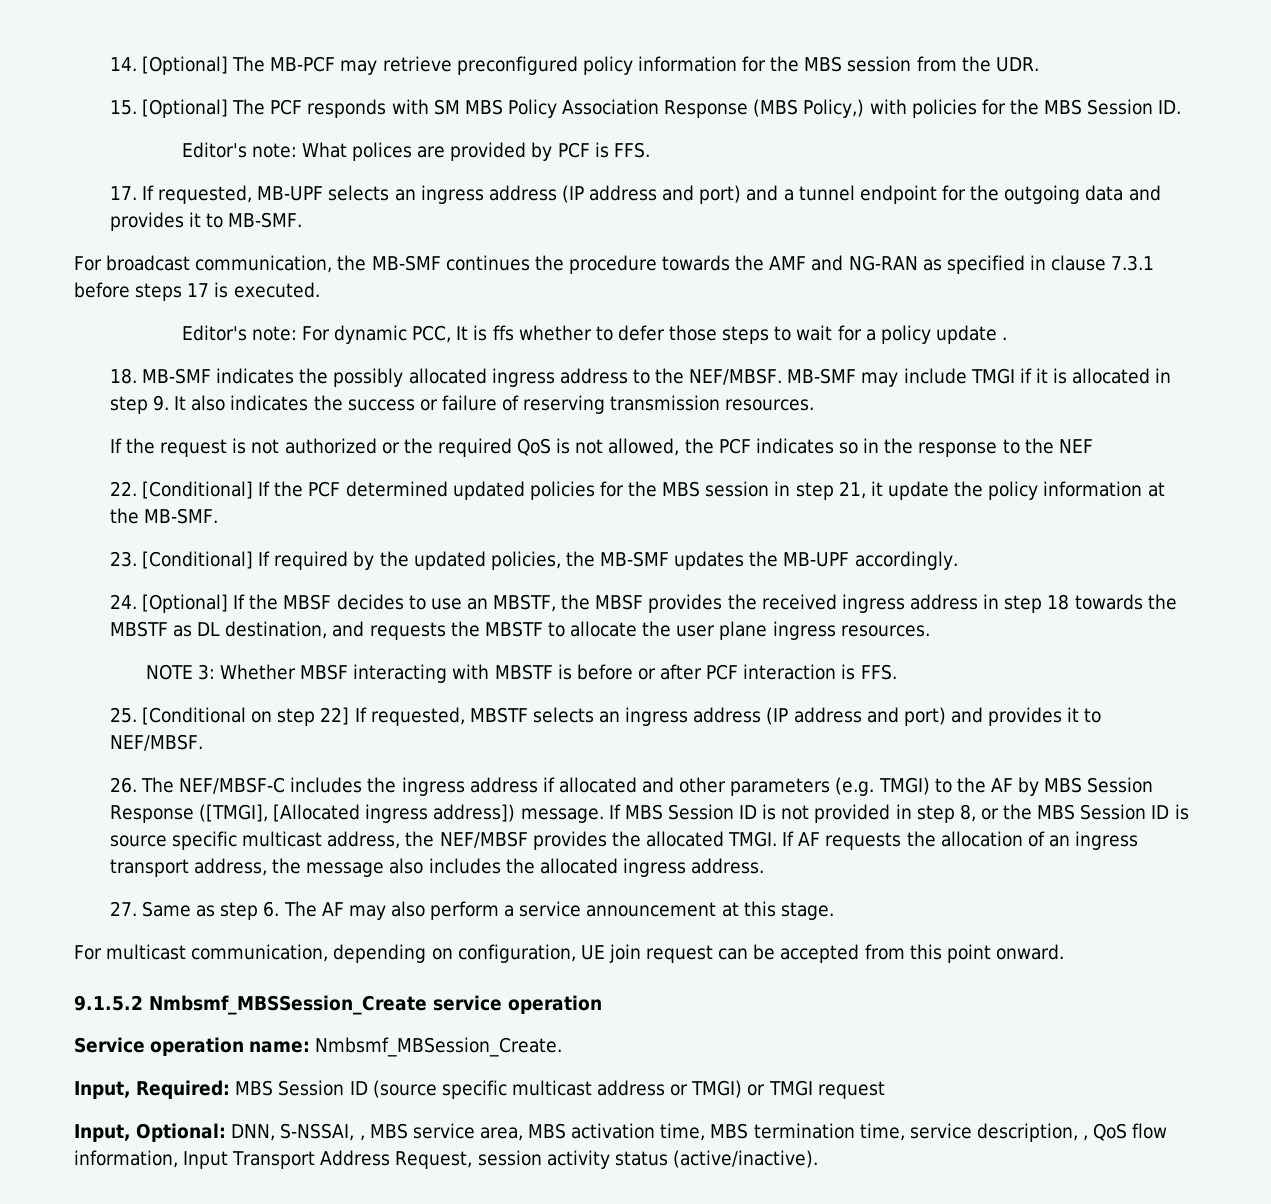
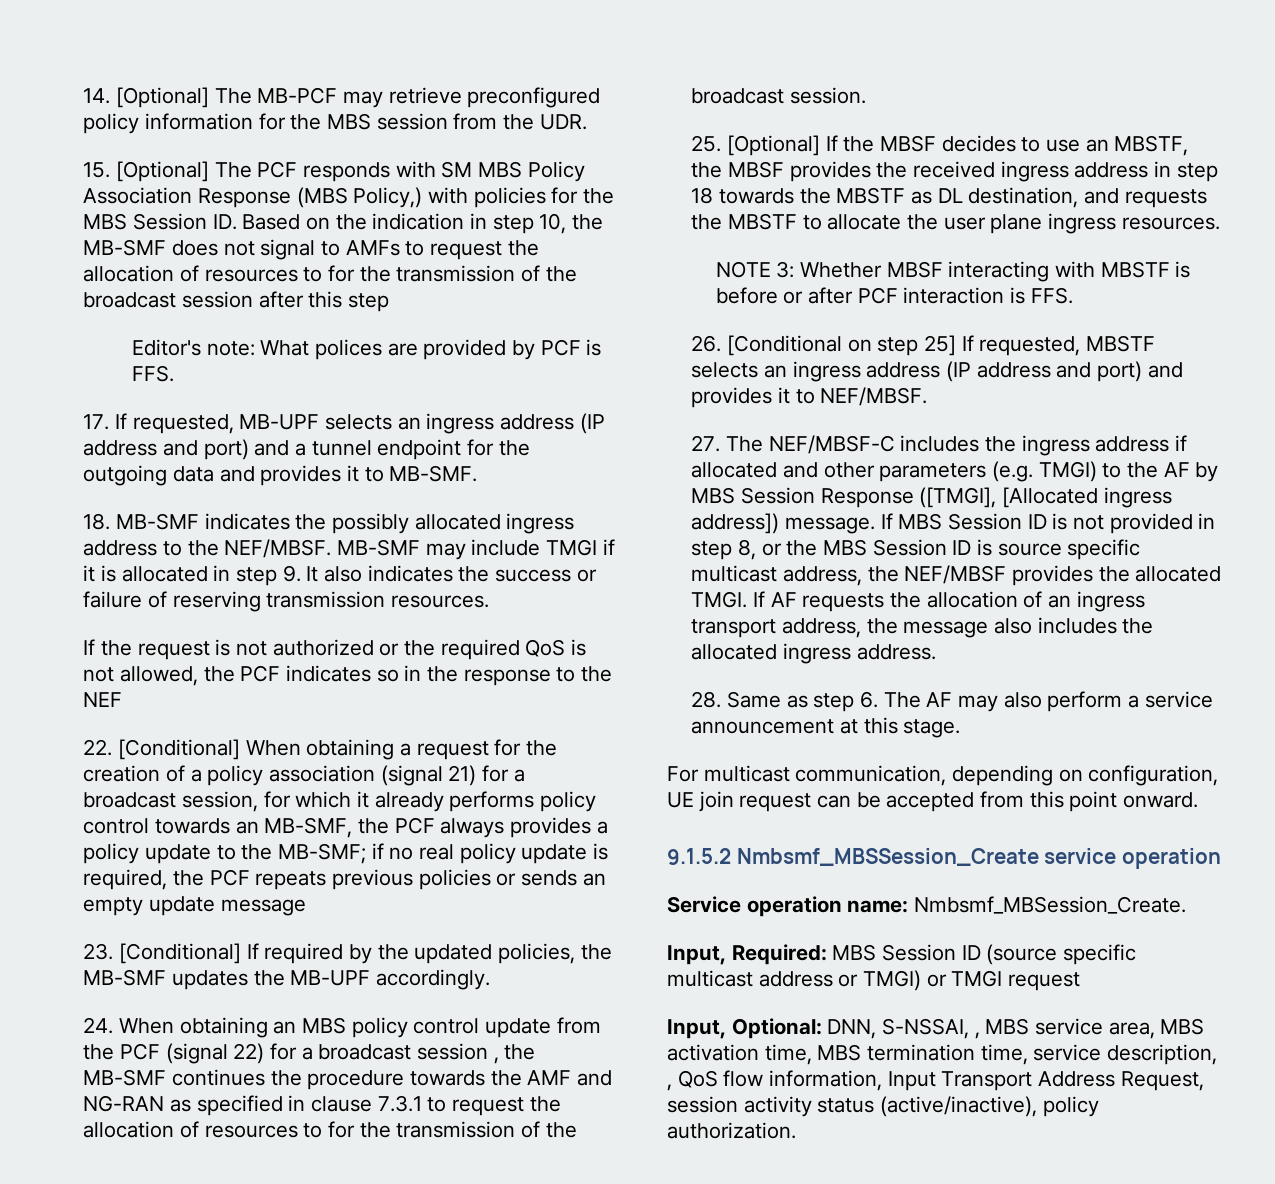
- 15. [Optional] The PCF responds with SM MBS Policy Association Response (MBS Policy,) with policies for the MBS Session ID.
+ 15. [Optional] The PCF responds with SM MBS Policy Association Response (MBS Policy,) with policies for the MBS Session ID. Based on the indication in step 10, the MB-SMF does not signal to AMFs to request the allocation of resources to for the transmission of the broadcast session after this step
- For broadcast communication, the MB-SMF continues the procedure towards the AMF and NG-RAN as specified in clause 7.3.1 before steps 17 is executed.
- Editor's note: For dynamic PCC, It is ffs whether to defer those steps to wait for a policy update .
- 22. [Conditional] If the PCF determined updated policies for the MBS session in step 21, it update the policy information at the MB-SMF.
+ 22. [Conditional] When obtaining a request for the creation of a policy association (signal 21) for a broadcast session, for which it already performs policy control towards an MB-SMF, the PCF always provides a policy update to the MB-SMF; if no real policy update is required, the PCF repeats previous policies or sends an empty update message
- 24. [Optional] If the MBSF decides to use an MBSTF, the MBSF provides the received ingress address in step 18 towards the MBSTF as DL destination, and requests the MBSTF to allocate the user plane ingress resources.
+ 24. When obtaining an MBS policy control update from the PCF (signal 22) for a broadcast session , the MB-SMF continues the procedure towards the AMF and NG-RAN as specified in clause 7.3.1 to request the allocation of resources to for the transmission of the broadcast session.
+ 25. [Optional] If the MBSF decides to use an MBSTF, the MBSF provides the received ingress address in step 18 towards the MBSTF as DL destination, and requests the MBSTF to allocate the user plane ingress resources.
- 25. [Conditional on step 22] If requested, MBSTF selects an ingress address (IP address and port) and provides it to NEF/MBSF.
+ 26. [Conditional on step 25] If requested, MBSTF selects an ingress address (IP address and port) and provides it to NEF/MBSF.
- 26. The NEF/MBSF-C includes the ingress address if allocated and other parameters (e.g. TMGI) to the AF by MBS Session Response ([TMGI], [Allocated ingress address]) message.
+ 27. The NEF/MBSF-C includes the ingress address if allocated and other parameters (e.g. TMGI) to the AF by MBS Session Response ([TMGI], [Allocated ingress address]) message.
- 27. Same as step 6. The AF may also perform a service announcement at this stage.
+ 28. Same as step 6. The AF may also perform a service announcement at this stage.
- Input, Optional: DNN, S-NSSAI, , MBS service area, MBS activation time, MBS termination time, service description, , QoS flow information, Input Transport Address Request, session activity status (active/inactive).
+ Input, Optional: DNN, S-NSSAI, , MBS service area, MBS activation time, MBS termination time, service description, , QoS flow information, Input Transport Address Request, session activity status (active/inactive), policy authorization.

